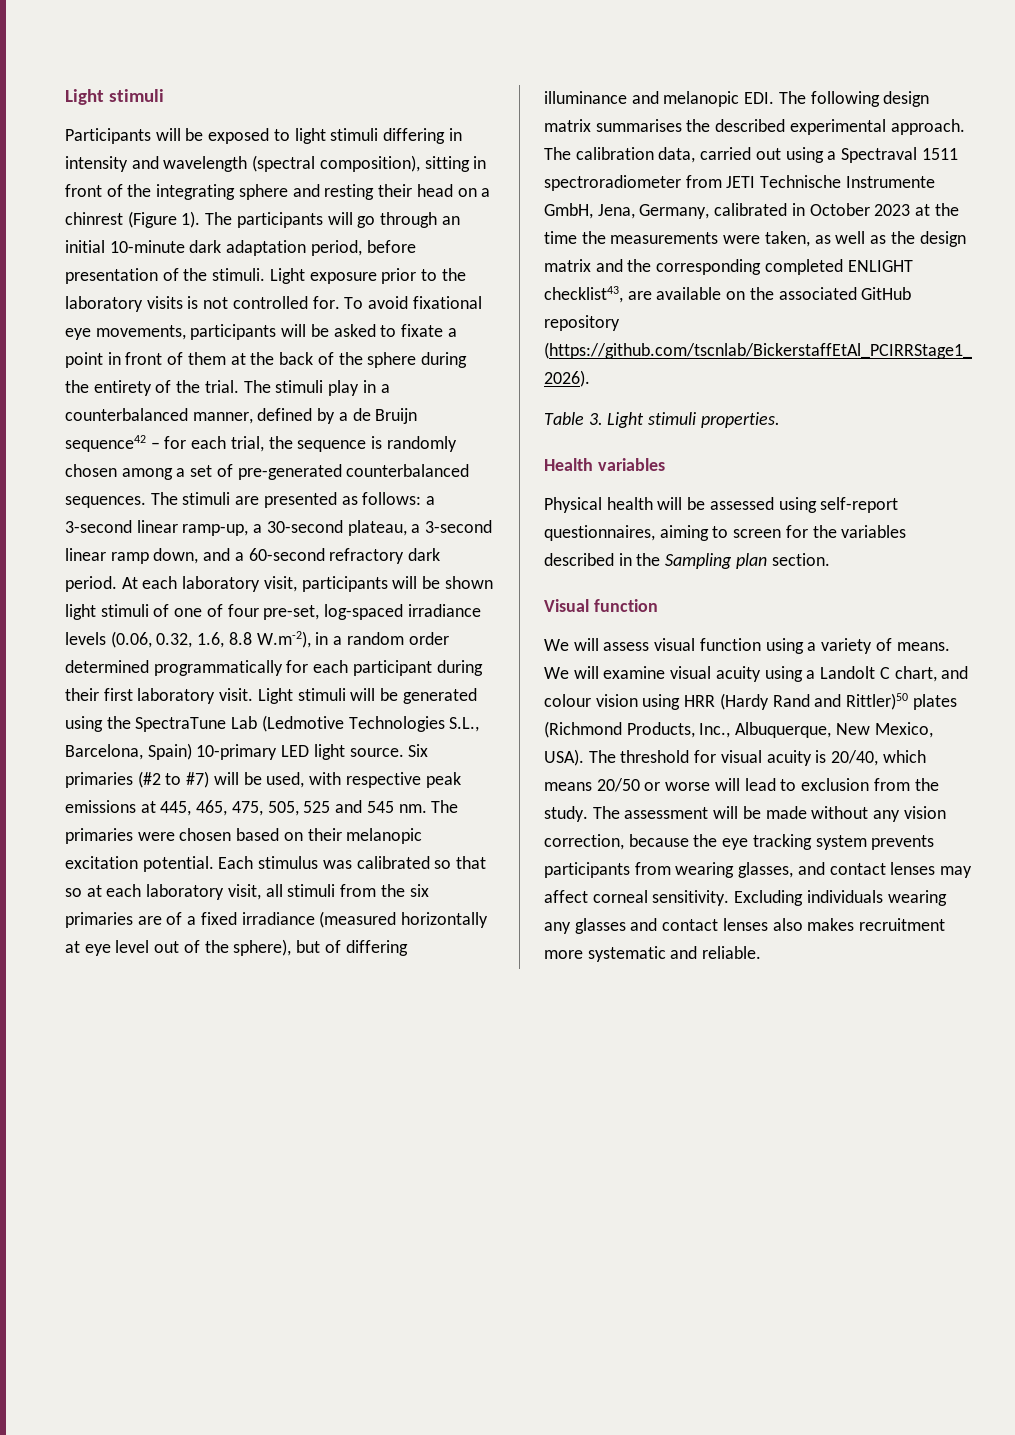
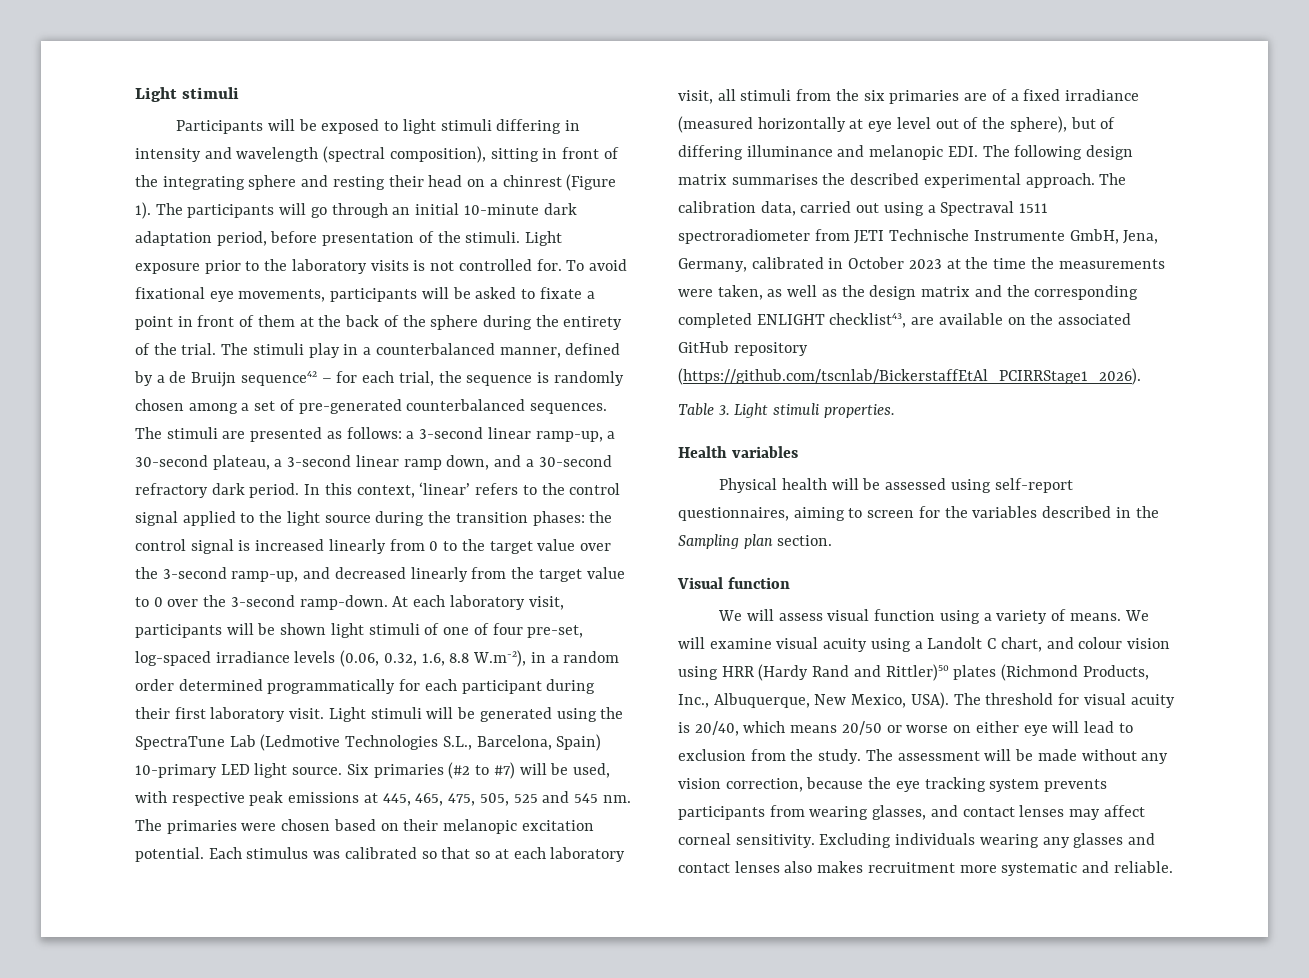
- The stimuli are presented as follows: a 3-second linear ramp-up, a 30-second plateau, a 3-second linear ramp down, and a 60-second refractory dark period.
+ The stimuli are presented as follows: a 3-second linear ramp-up, a 30-second plateau, a 3-second linear ramp down, and a 30-second refractory dark period.
+ In this context, ‘linear’ refers to the control signal applied to the light source during the transition phases: the control signal is increased linearly from 0 to the target value over the 3-second ramp-up, and decreased linearly from the target value to 0 over the 3-second ramp-down.
- The threshold for visual acuity is 20/40, which means 20/50 or worse will lead to exclusion from the study.
+ The threshold for visual acuity is 20/40, which means 20/50 or worse on either eye will lead to exclusion from the study.

